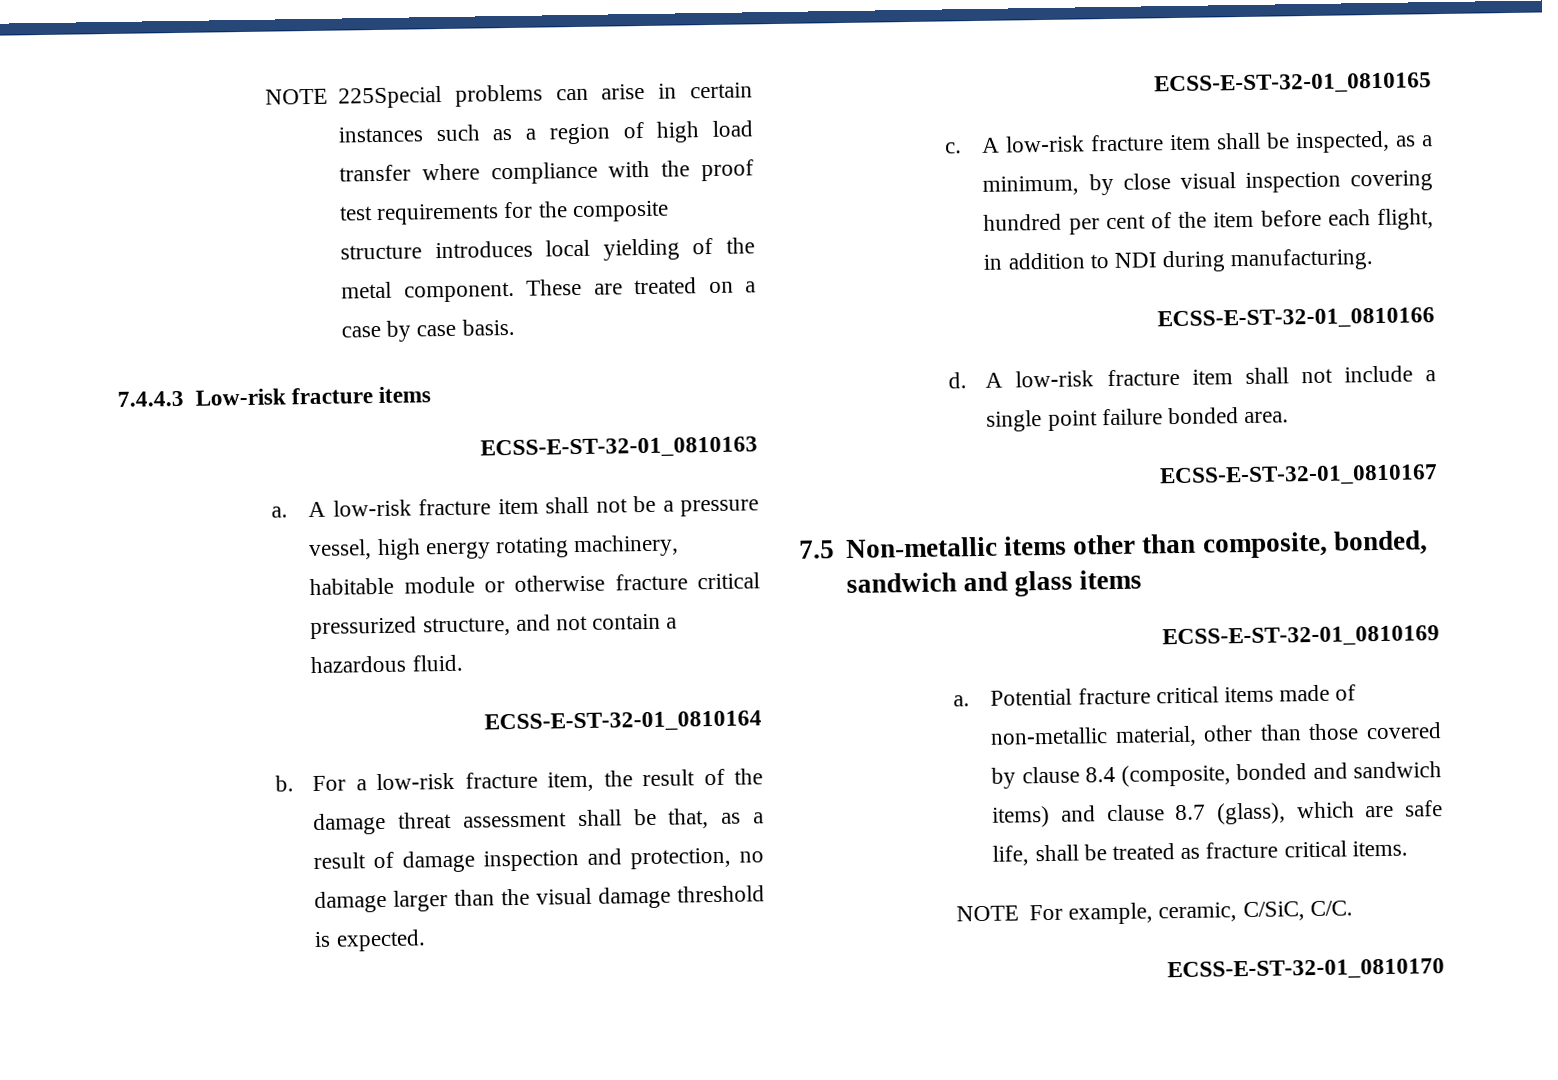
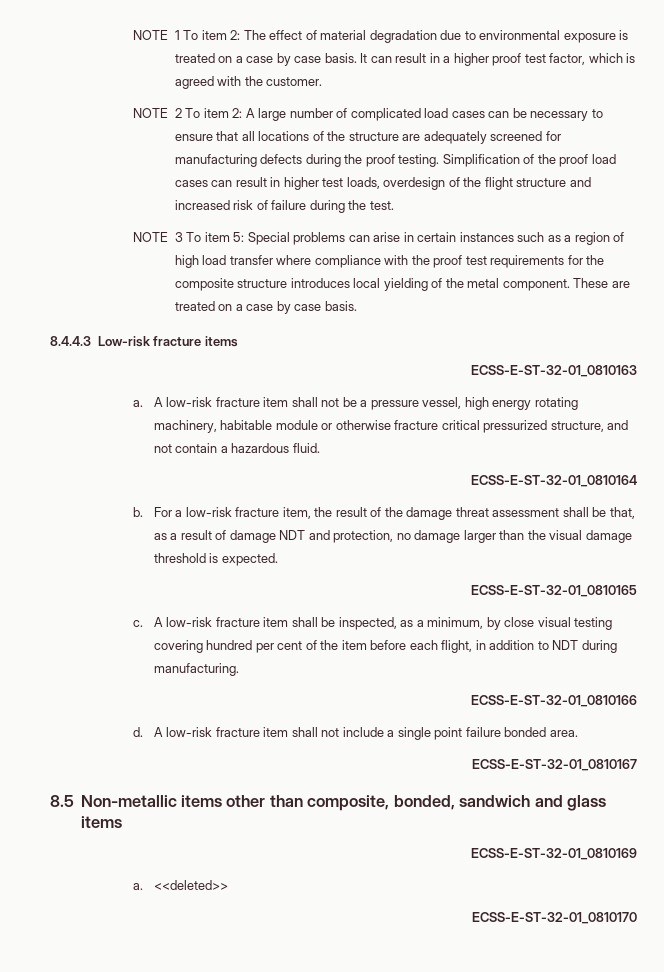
- NOTE 225Special problems can arise in certain instances such as a region of high load transfer where compliance with the proof test requirements for the composite structure introduces local yielding of the metal component.
+ NOTE 1 To item 2: The effect of material degradation due to environmental exposure is treated on a case by case basis. It can result in a higher proof test factor, which is agreed with the customer.
+ NOTE 2 To item 2: A large number of complicated load cases can be necessary to ensure that all locations of the structure are adequately screened for manufacturing defects during the proof testing. Simplification of the proof load cases can result in higher test loads, overdesign of the flight structure and increased risk of failure during the test.
+ NOTE 3 To item 5: Special problems can arise in certain instances such as a region of high load transfer where compliance with the proof test requirements for the composite structure introduces local yielding of the metal component.
- 7.4.4.3 Low-risk fracture items
+ 8.4.4.3 Low-risk fracture items
- For a low-risk fracture item, the result of the damage threat assessment shall be that, as a result of damage inspection and protection, no damage larger than the visual damage threshold is expected.
+ For a low-risk fracture item, the result of the damage threat assessment shall be that, as a result of damage NDT and protection, no damage larger than the visual damage threshold is expected.
- A low-risk fracture item shall be inspected, as a minimum, by close visual inspection covering hundred per cent of the item before each flight, in addition to NDI during manufacturing.
+ A low-risk fracture item shall be inspected, as a minimum, by close visual testing covering hundred per cent of the item before each flight, in addition to NDT during manufacturing.
- 7.5 Non-metallic items other than composite, bonded, sandwich and glass items
+ 8.5 Non-metallic items other than composite, bonded, sandwich and glass items
- Potential fracture critical items made of non-metallic material, other than those covered by clause 8.4 (composite, bonded and sandwich items) and clause 8.7 (glass), which are safe life, shall be treated as fracture critical items.
- NOTE For example, ceramic, C/SiC, C/C.
+ <<deleted>>

